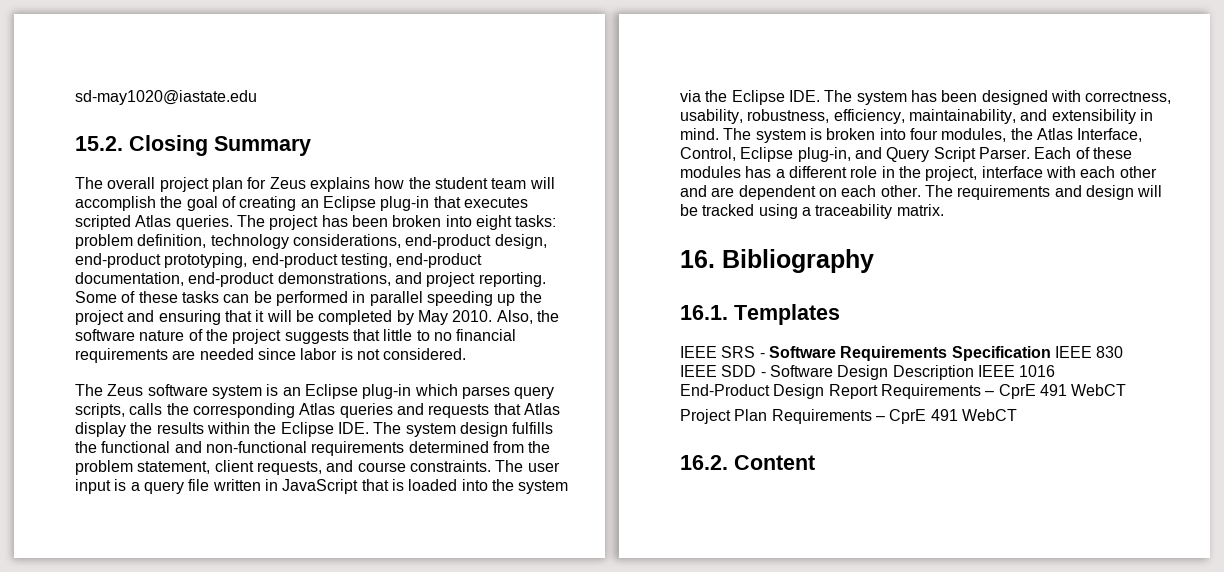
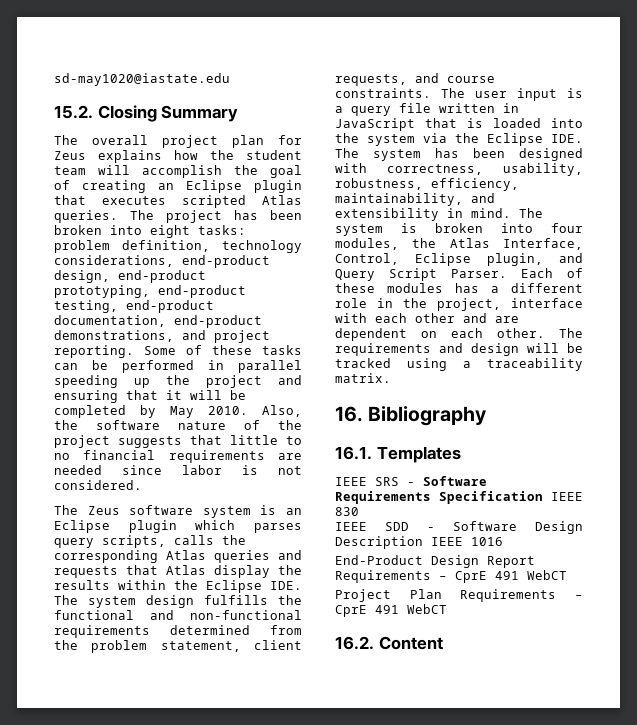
- The overall project plan for Zeus explains how the student team will accomplish the goal of creating an Eclipse plug-in that executes scripted Atlas queries.
+ The overall project plan for Zeus explains how the student team will accomplish the goal of creating an Eclipse plugin that executes scripted Atlas queries.
- The Zeus software system is an Eclipse plug-in which parses query scripts, calls the corresponding Atlas queries and requests that Atlas display the results within the Eclipse IDE. The system design fulfills the functional and non-functional requirements determined from the problem statement, client requests, and course constraints.
+ The Zeus software system is an Eclipse plugin which parses query scripts, calls the corresponding Atlas queries and requests that Atlas display the results within the Eclipse IDE. The system design fulfills the functional and non-functional requirements determined from the problem statement, client requests, and course constraints.
- The system is broken into four modules, the Atlas Interface, Control, Eclipse plug-in, and Query Script Parser.
+ The system is broken into four modules, the Atlas Interface, Control, Eclipse plugin, and Query Script Parser.

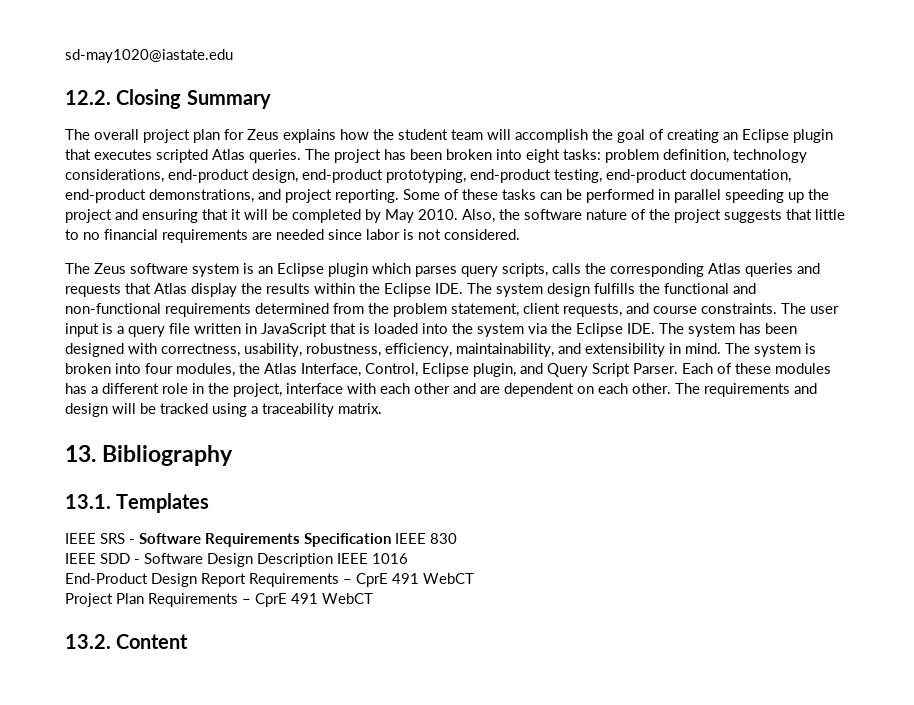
- 15.2. Closing Summary
+ 12.2. Closing Summary
- 16. Bibliography
+ 13. Bibliography
- 16.1. Templates
+ 13.1. Templates
- 16.2. Content
+ 13.2. Content

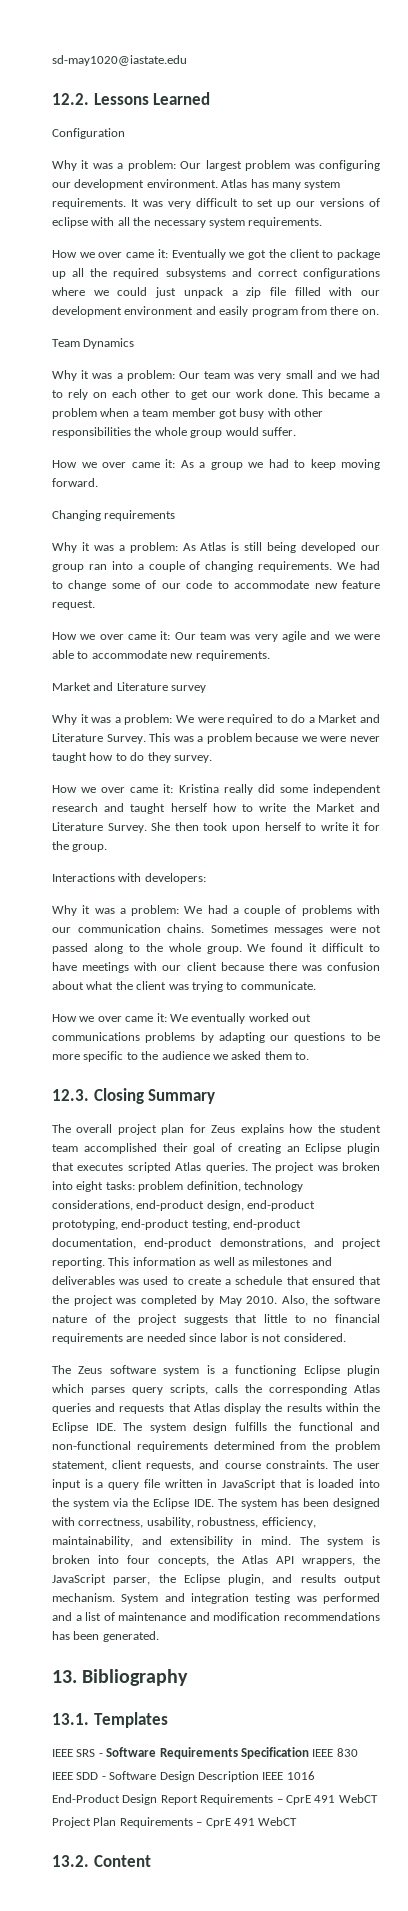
- 12.2. Closing Summary
+ 12.2. Lessons Learned
+ Configuration
+ Why it was a problem: Our largest problem was configuring our development environment. Atlas has many system requirements. It was very difficult to set up our versions of eclipse with all the necessary system requirements.
+ How we over came it: Eventually we got the client to package up all the required subsystems and correct configurations where we could just unpack a zip file filled with our development environment and easily program from there on.
+ Team Dynamics
+ Why it was a problem: Our team was very small and we had to rely on each other to get our work done. This became a problem when a team member got busy with other responsibilities the whole group would suffer.
+ How we over came it: As a group we had to keep moving forward.
+ Changing requirements
+ Why it was a problem: As Atlas is still being developed our group ran into a couple of changing requirements. We had to change some of our code to accommodate new feature request.
+ How we over came it: Our team was very agile and we were able to accommodate new requirements.
+ Market and Literature survey
+ Why it was a problem: We were required to do a Market and Literature Survey. This was a problem because we were never taught how to do they survey.
+ How we over came it: Kristina really did some independent research and taught herself how to write the Market and Literature Survey. She then took upon herself to write it for the group.
+ Interactions with developers:
+ Why it was a problem: We had a couple of problems with our communication chains. Sometimes messages were not passed along to the whole group. We found it difficult to have meetings with our client because there was confusion about what the client was trying to communicate.
+ How we over came it: We eventually worked out communications problems by adapting our questions to be more specific to the audience we asked them to.
+ 12.3. Closing Summary
- The overall project plan for Zeus explains how the student team will accomplish the goal of creating an Eclipse plugin that executes scripted Atlas queries.
+ The overall project plan for Zeus explains how the student team accomplished their goal of creating an Eclipse plugin that executes scripted Atlas queries.
- The project has been broken into eight tasks: problem definition, technology considerations, end-product design, end-product prototyping, end-product testing, end-product documentation, end-product demonstrations, and project reporting.
+ The project was broken into eight tasks: problem definition, technology considerations, end-product design, end-product prototyping, end-product testing, end-product documentation, end-product demonstrations, and project reporting.
- Some of these tasks can be performed in parallel speeding up the project and ensuring that it will be completed by May 2010.
+ This information as well as milestones and deliverables was used to create a schedule that ensured that the project was completed by May 2010.
- The Zeus software system is an Eclipse plugin which parses query scripts, calls the corresponding Atlas queries and requests that Atlas display the results within the Eclipse IDE. The system design fulfills the functional and non-functional requirements determined from the problem statement, client requests, and course constraints.
+ The Zeus software system is a functioning Eclipse plugin which parses query scripts, calls the corresponding Atlas queries and requests that Atlas display the results within the Eclipse IDE. The system design fulfills the functional and non-functional requirements determined from the problem statement, client requests, and course constraints.
- The system is broken into four modules, the Atlas Interface, Control, Eclipse plugin, and Query Script Parser. Each of these modules has a different role in the project, interface with each other and are dependent on each other. The requirements and design will be tracked using a traceability matrix.
+ The system is broken into four concepts, the Atlas API wrappers, the JavaScript parser, the Eclipse plugin, and results output mechanism. System and integration testing was performed and a list of maintenance and modification recommendations has been generated.

